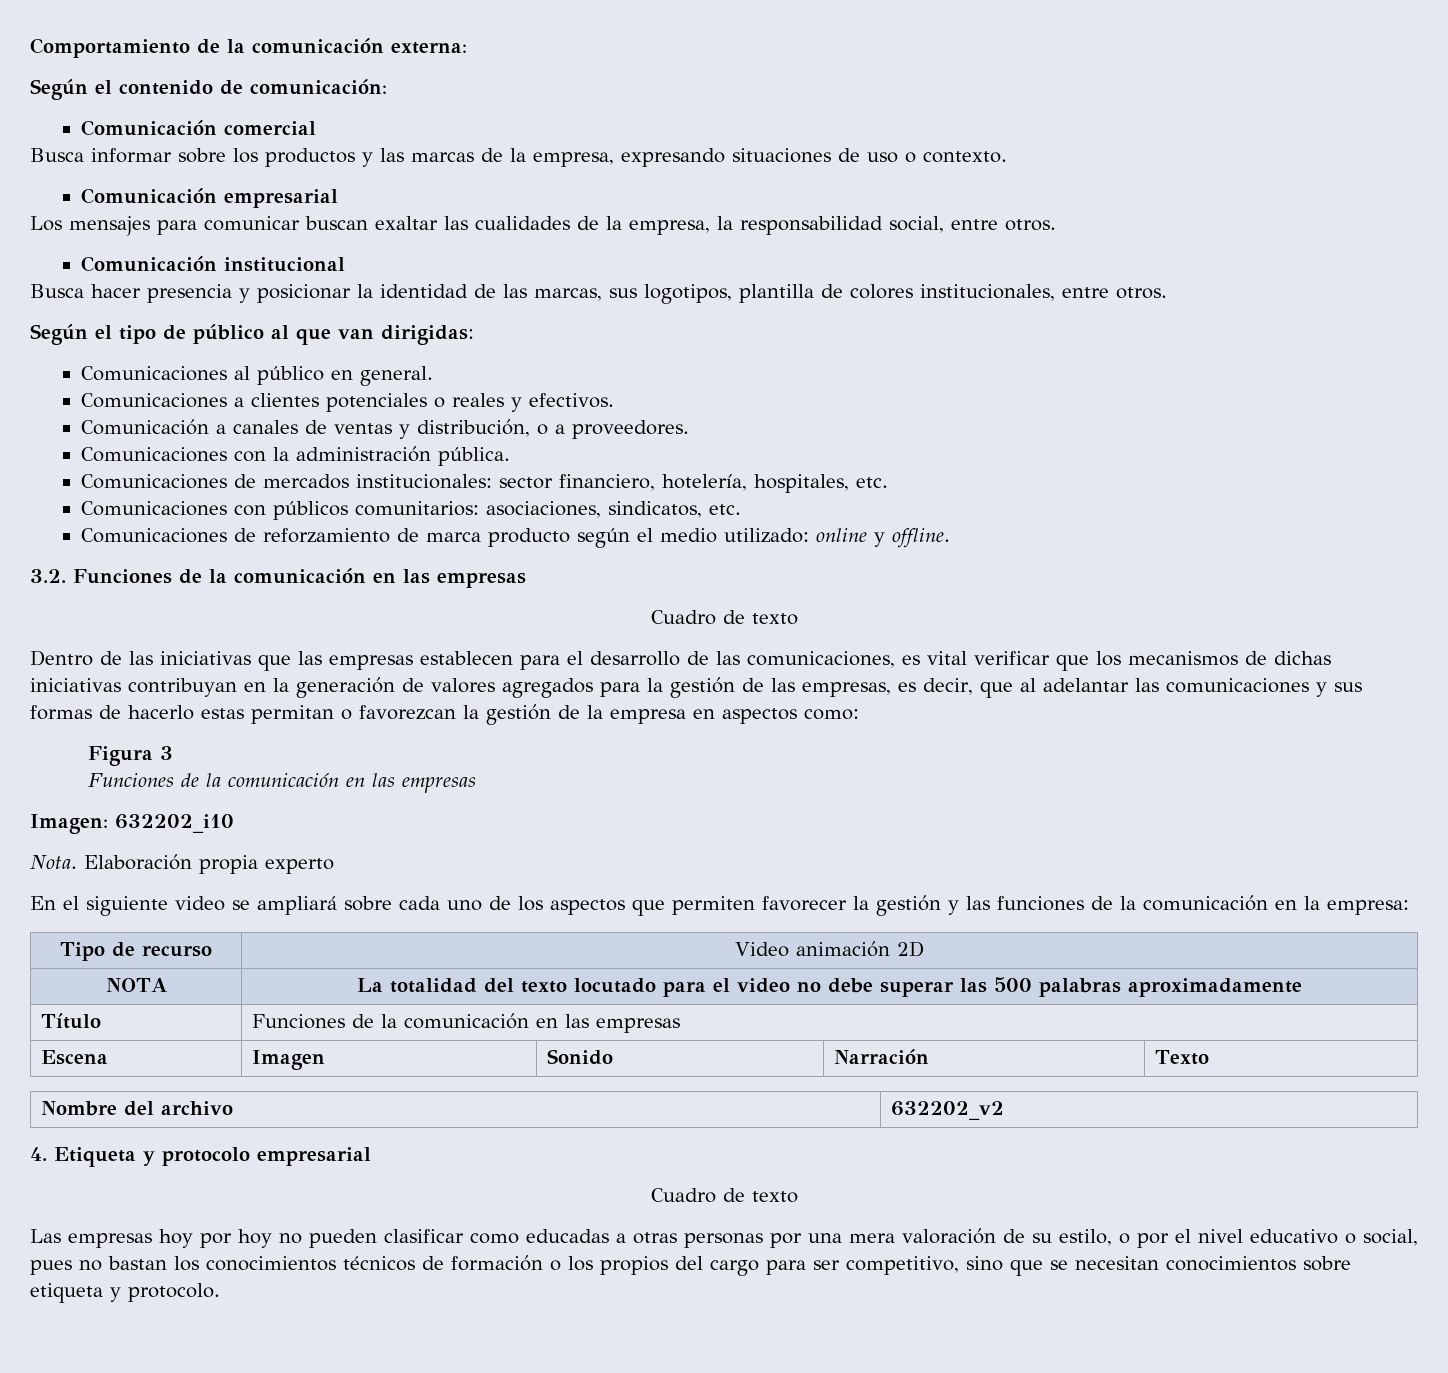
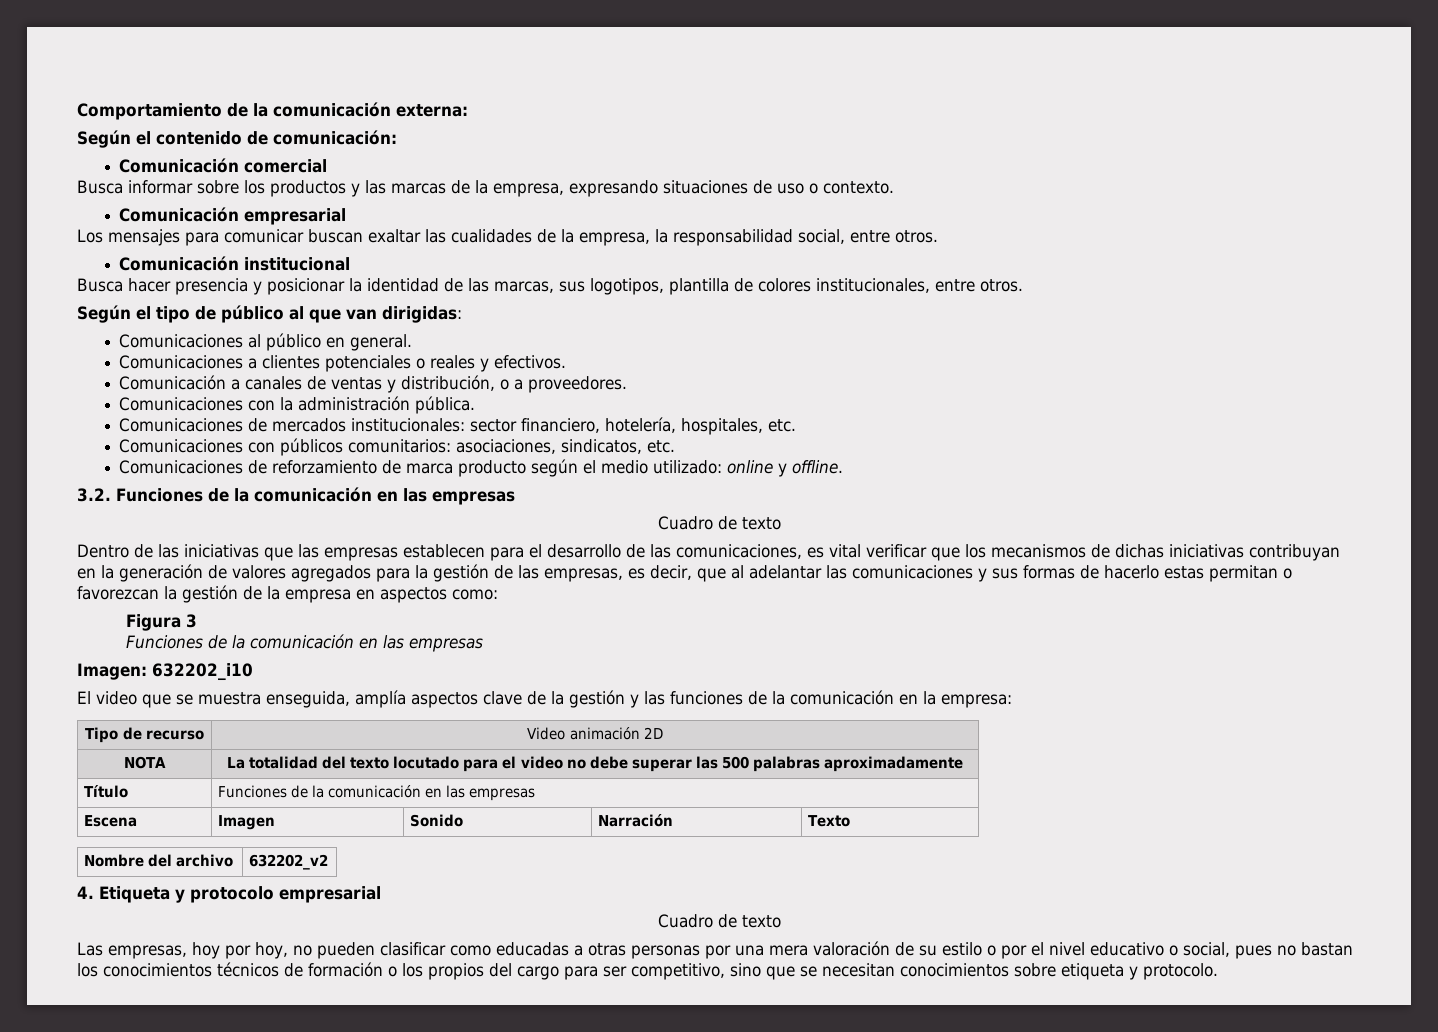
- Nota. Elaboración propia experto
- En el siguiente video se ampliará sobre cada uno de los aspectos que permiten favorecer la gestión y las funciones de la comunicación en la empresa:
+ El video que se muestra enseguida, amplía aspectos clave de la gestión y las funciones de la comunicación en la empresa:
- Las empresas hoy por hoy no pueden clasificar como educadas a otras personas por una mera valoración de su estilo, o por el nivel educativo o social, pues no bastan los conocimientos técnicos de formación o los propios del cargo para ser competitivo, sino que se necesitan conocimientos sobre etiqueta y protocolo.
+ Las empresas, hoy por hoy, no pueden clasificar como educadas a otras personas por una mera valoración de su estilo o por el nivel educativo o social, pues no bastan los conocimientos técnicos de formación o los propios del cargo para ser competitivo, sino que se necesitan conocimientos sobre etiqueta y protocolo.

